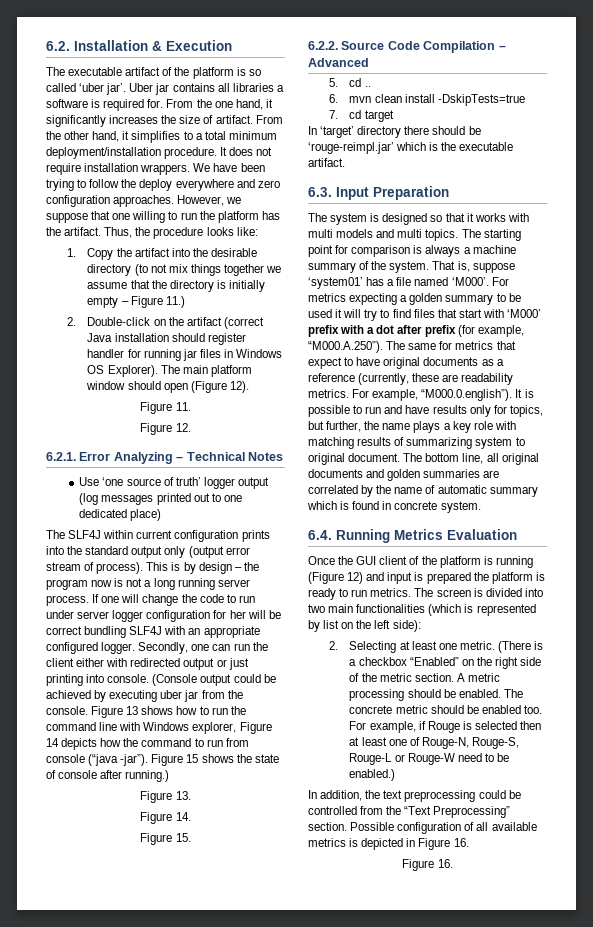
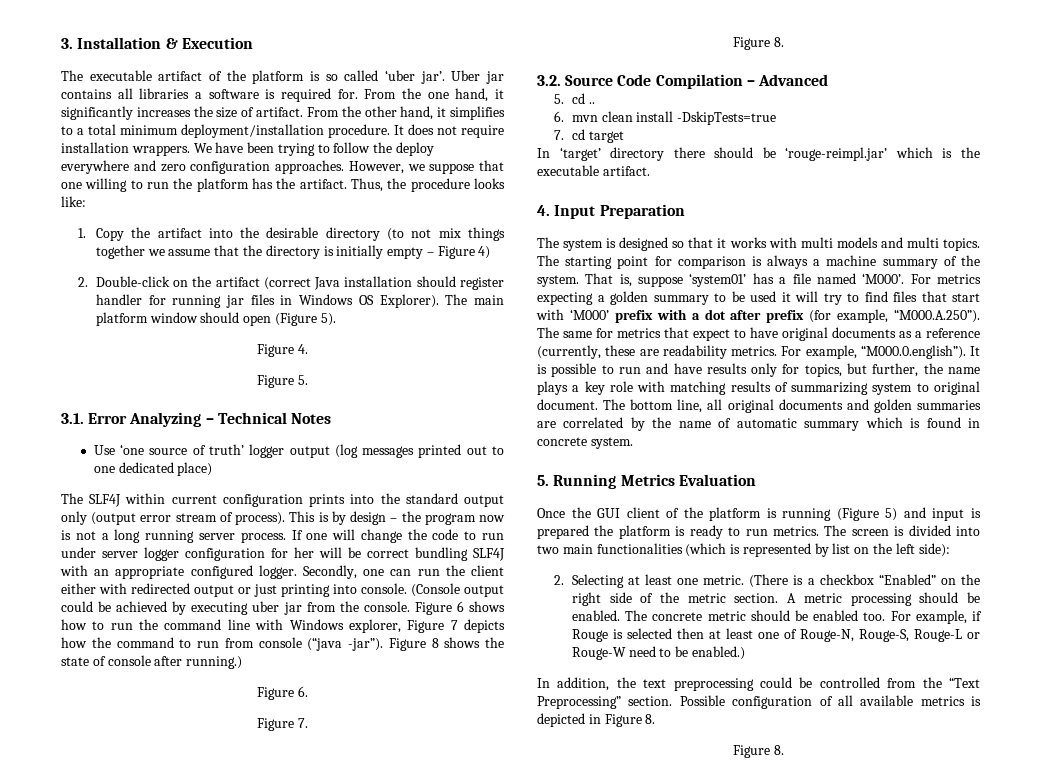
- 6.2. Installation & Execution
+ 3. Installation & Execution
- 1. Copy the artifact into the desirable directory (to not mix things together we assume that the directory is initially empty – Figure 11.)
+ 1. Copy the artifact into the desirable directory (to not mix things together we assume that the directory is initially empty – Figure 4)
- The main platform window should open (Figure 12).
- Figure 11.
- Figure 12.
- 6.2.1. Error Analyzing – Technical Notes
+ The main platform window should open (Figure 5).
+ Figure 4.
+ Figure 5.
+ 3.1. Error Analyzing – Technical Notes
- Figure 13 shows how to run the command line with Windows explorer, Figure 14 depicts how the command to run from console (“java -jar”).
+ Figure 6 shows how to run the command line with Windows explorer, Figure 7 depicts how the command to run from console (“java -jar”).
- Figure 15 shows the state of console after running.)
+ Figure 8 shows the state of console after running.)
- Figure 13.
- Figure 14.
- Figure 15.
- 6.2.2. Source Code Compilation – Advanced
+ Figure 6.
+ Figure 7.
+ Figure 8.
+ 3.2. Source Code Compilation – Advanced
- 6.3. Input Preparation
+ 4. Input Preparation
- 6.4. Running Metrics Evaluation
+ 5. Running Metrics Evaluation
- Once the GUI client of the platform is running (Figure 12) and input is prepared the platform is ready to run metrics.
+ Once the GUI client of the platform is running (Figure 5) and input is prepared the platform is ready to run metrics.
- Possible configuration of all available metrics is depicted in Figure 16.
- Figure 16.
+ Possible configuration of all available metrics is depicted in Figure 8.
+ Figure 8.

